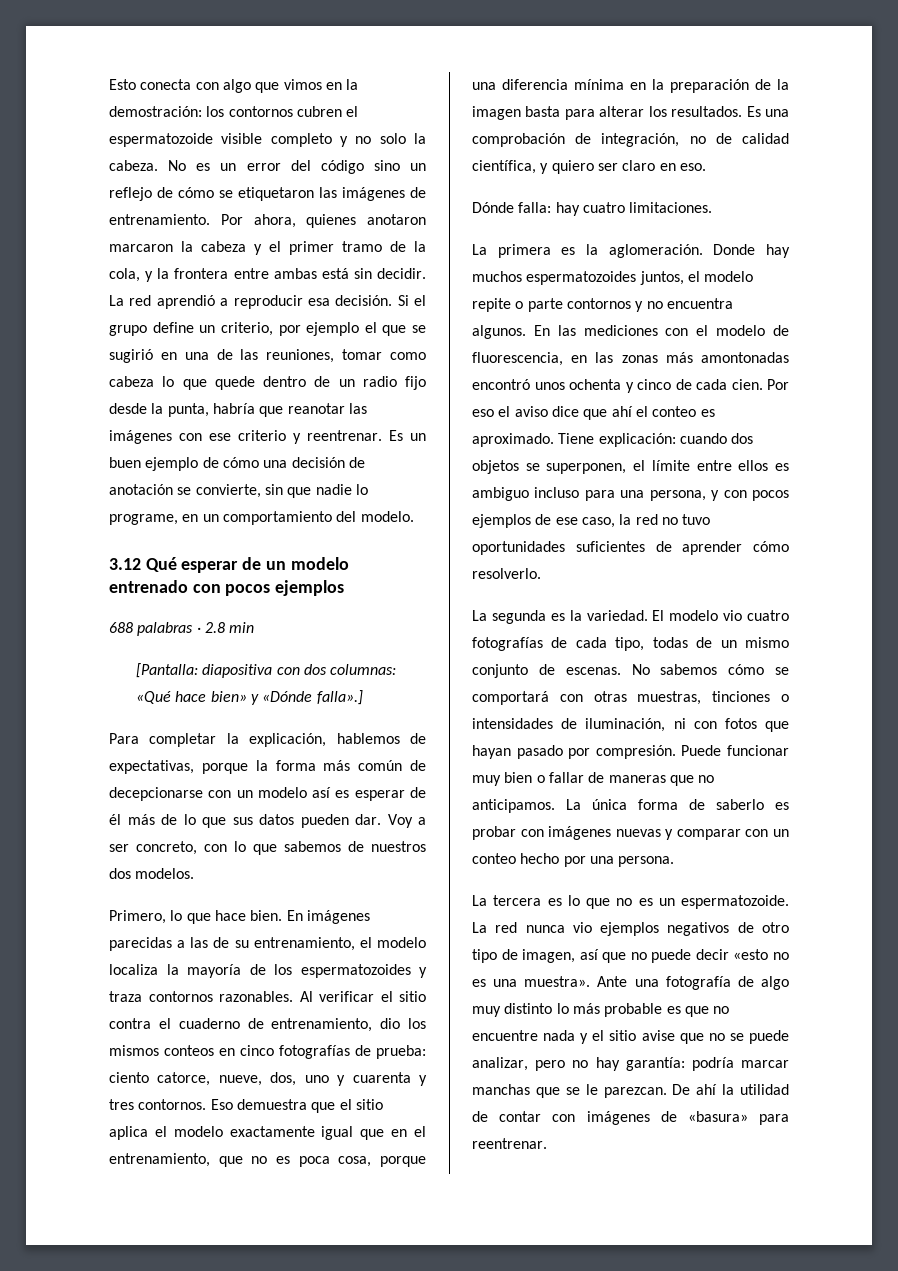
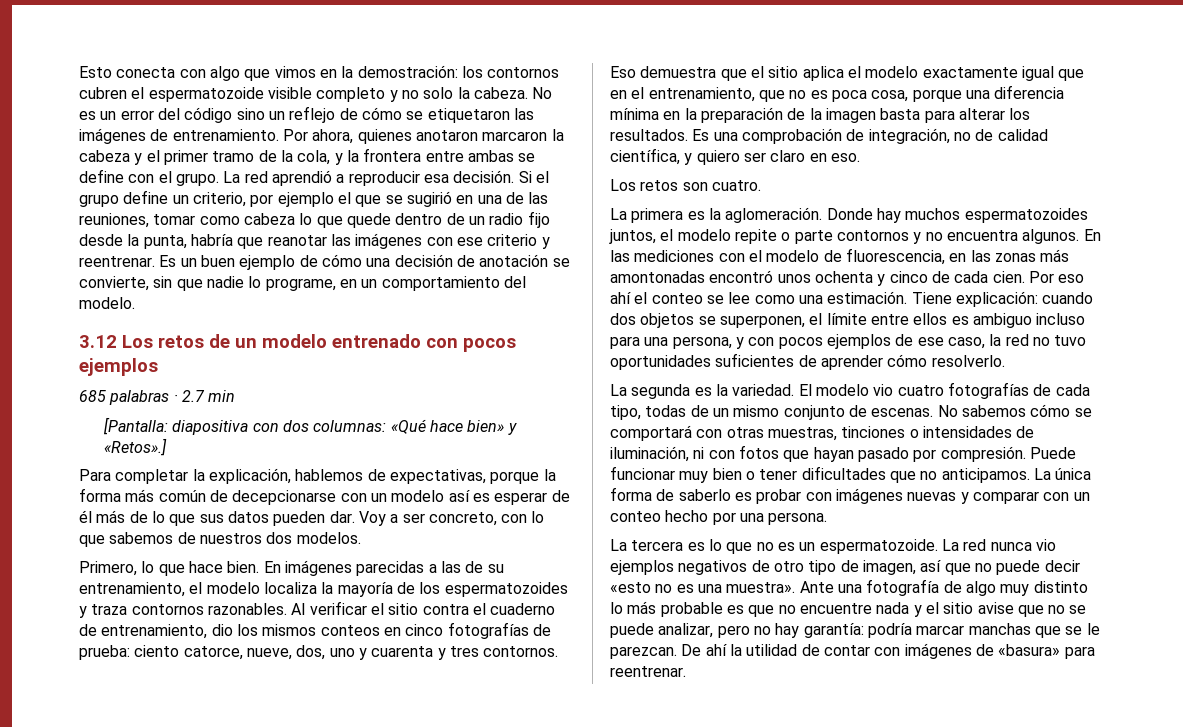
- Por ahora, quienes anotaron marcaron la cabeza y el primer tramo de la cola, y la frontera entre ambas está sin decidir.
+ Por ahora, quienes anotaron marcaron la cabeza y el primer tramo de la cola, y la frontera entre ambas se define con el grupo.
- 3.12 Qué esperar de un modelo entrenado con pocos ejemplos
+ 3.12 Los retos de un modelo entrenado con pocos ejemplos
- 688 palabras · 2.8 min
+ 685 palabras · 2.7 min
- [Pantalla: diapositiva con dos columnas: «Qué hace bien» y «Dónde falla».]
+ [Pantalla: diapositiva con dos columnas: «Qué hace bien» y «Retos».]
- Dónde falla: hay cuatro limitaciones.
+ Los retos son cuatro.
- Por eso el aviso dice que ahí el conteo es aproximado.
+ Por eso ahí el conteo se lee como una estimación.
- Puede funcionar muy bien o fallar de maneras que no anticipamos.
+ Puede funcionar muy bien o tener dificultades que no anticipamos.

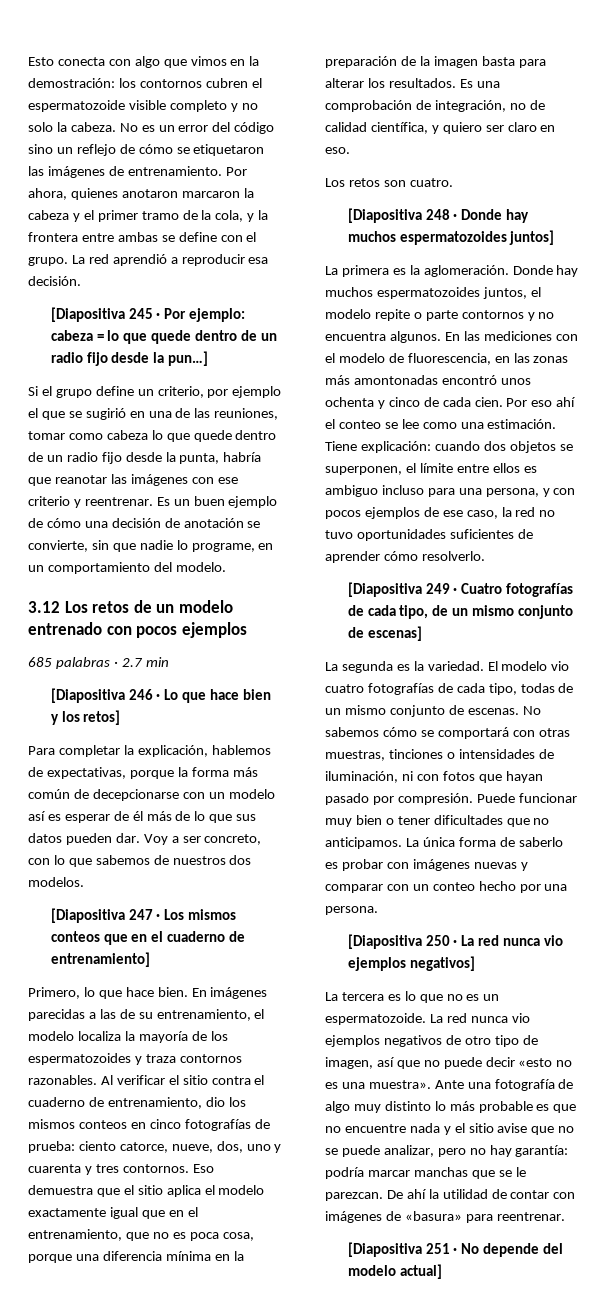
- La red aprendió a reproducir esa decisión. Si el grupo define un criterio, por ejemplo el que se sugirió en una de las reuniones, tomar como cabeza lo que quede dentro de un radio fijo desde la punta, habría que reanotar las imágenes con ese criterio y reentrenar.
+ La red aprendió a reproducir esa decisión.
+ [Diapositiva 245 · Por ejemplo: cabeza = lo que quede dentro de un radio fijo desde la pun…]
+ Si el grupo define un criterio, por ejemplo el que se sugirió en una de las reuniones, tomar como cabeza lo que quede dentro de un radio fijo desde la punta, habría que reanotar las imágenes con ese criterio y reentrenar.
- [Pantalla: diapositiva con dos columnas: «Qué hace bien» y «Retos».]
+ [Diapositiva 246 · Lo que hace bien y los retos]
+ [Diapositiva 247 · Los mismos conteos que en el cuaderno de entrenamiento]
+ [Diapositiva 248 · Donde hay muchos espermatozoides juntos]
+ [Diapositiva 249 · Cuatro fotografías de cada tipo, de un mismo conjunto de escenas]
+ [Diapositiva 250 · La red nunca vio ejemplos negativos]
+ [Diapositiva 251 · No depende del modelo actual]

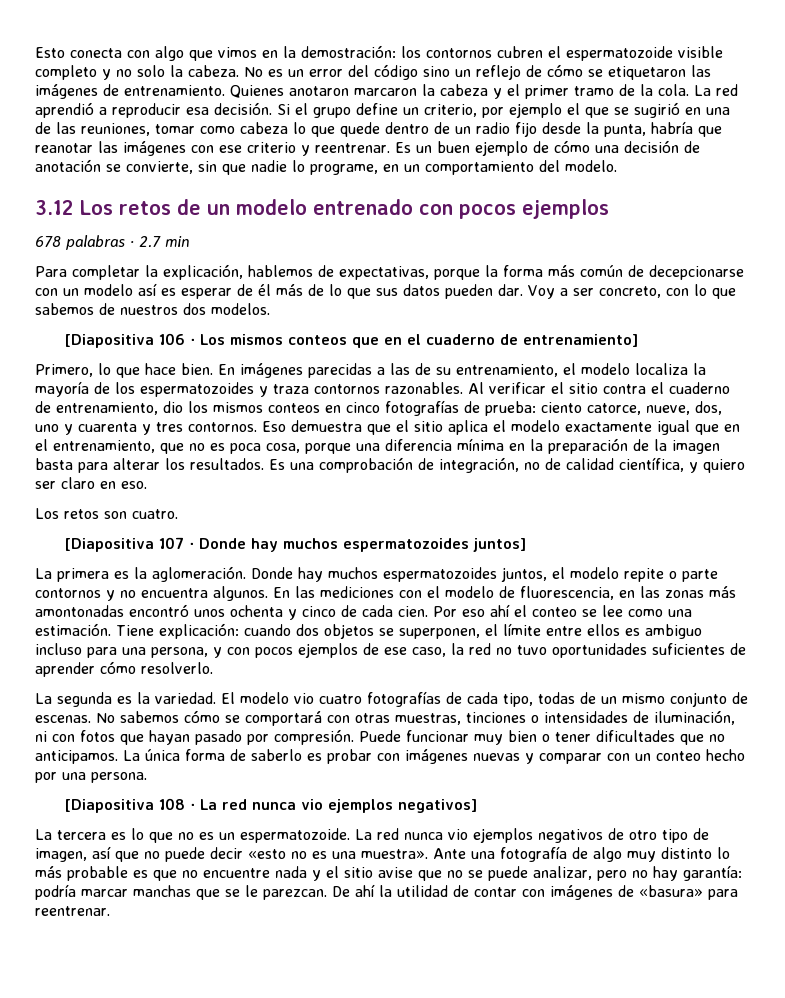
- Por ahora, quienes anotaron marcaron la cabeza y el primer tramo de la cola, y la frontera entre ambas se define con el grupo.
+ Quienes anotaron marcaron la cabeza y el primer tramo de la cola.
- La red aprendió a reproducir esa decisión.
- [Diapositiva 245 · Por ejemplo: cabeza = lo que quede dentro de un radio fijo desde la pun…]
- Si el grupo define un criterio, por ejemplo el que se sugirió en una de las reuniones, tomar como cabeza lo que quede dentro de un radio fijo desde la punta, habría que reanotar las imágenes con ese criterio y reentrenar.
+ La red aprendió a reproducir esa decisión. Si el grupo define un criterio, por ejemplo el que se sugirió en una de las reuniones, tomar como cabeza lo que quede dentro de un radio fijo desde la punta, habría que reanotar las imágenes con ese criterio y reentrenar.
- 685 palabras · 2.7 min
+ 678 palabras · 2.7 min
- [Diapositiva 246 · Lo que hace bien y los retos]
- [Diapositiva 247 · Los mismos conteos que en el cuaderno de entrenamiento]
+ [Diapositiva 106 · Los mismos conteos que en el cuaderno de entrenamiento]
- [Diapositiva 248 · Donde hay muchos espermatozoides juntos]
+ [Diapositiva 107 · Donde hay muchos espermatozoides juntos]
- [Diapositiva 249 · Cuatro fotografías de cada tipo, de un mismo conjunto de escenas]
- [Diapositiva 250 · La red nunca vio ejemplos negativos]
+ [Diapositiva 108 · La red nunca vio ejemplos negativos]
- [Diapositiva 251 · No depende del modelo actual]

